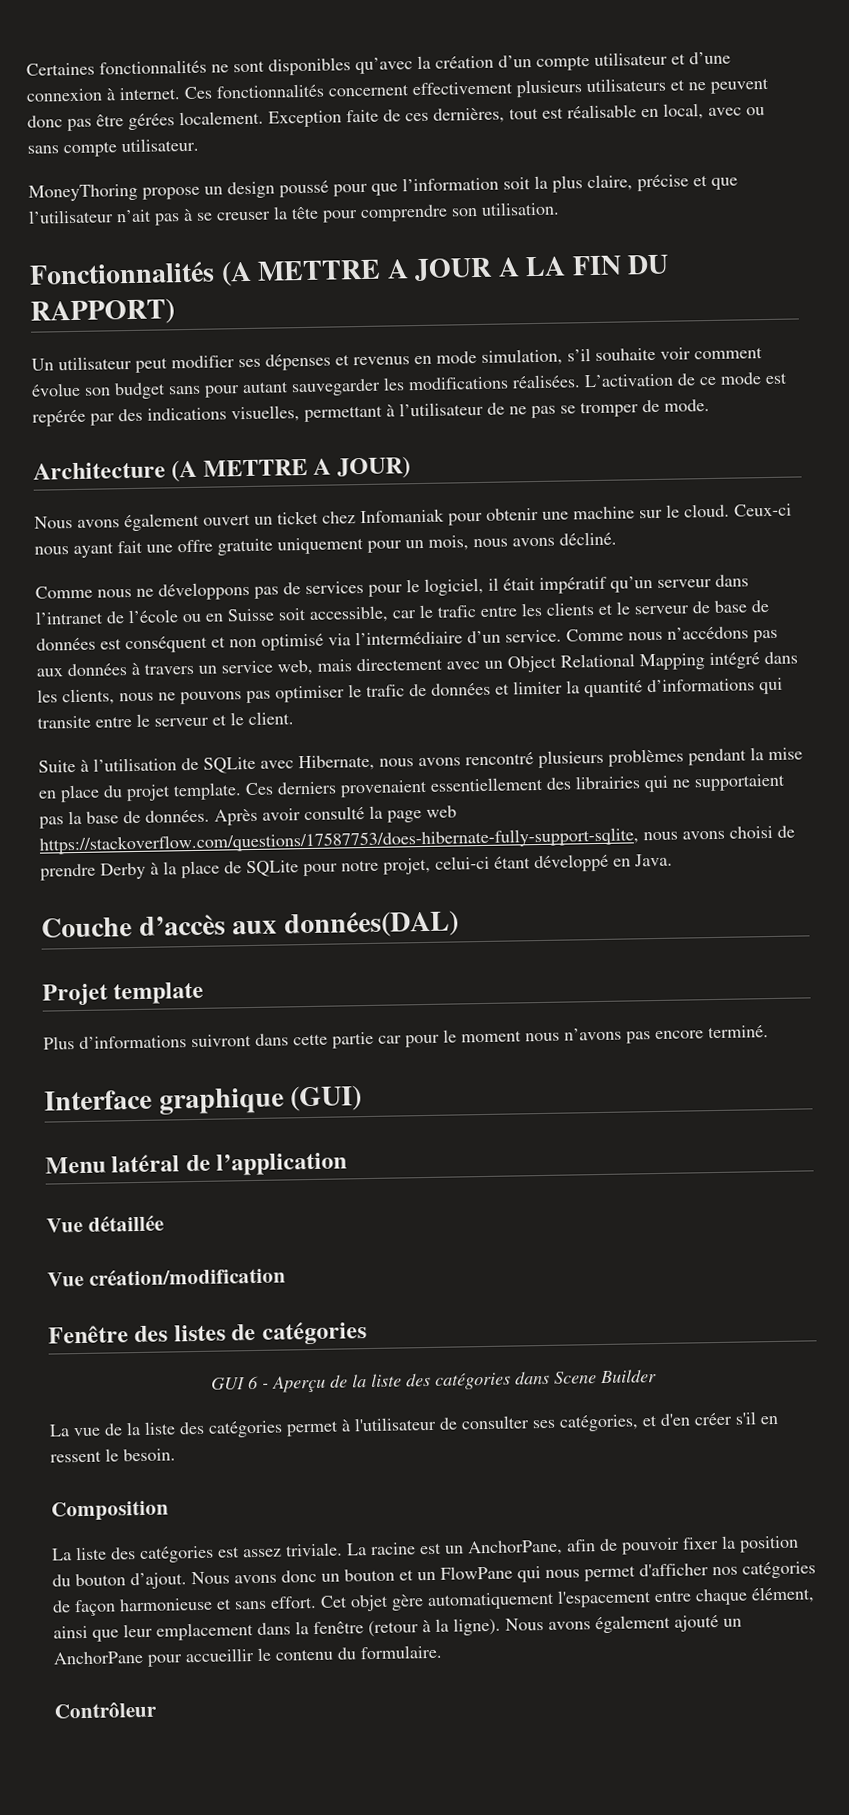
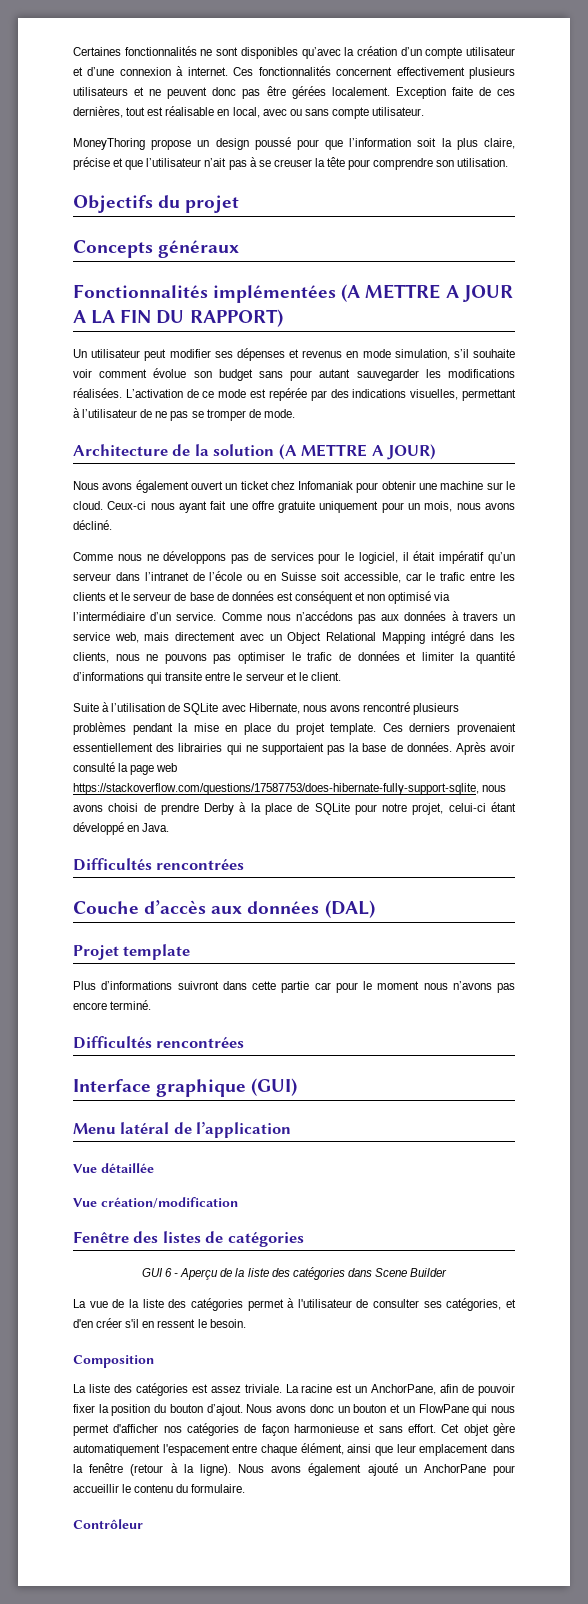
+ Objectifs du projet
+ Concepts généraux
- Fonctionnalités (A METTRE A JOUR A LA FIN DU RAPPORT)
+ Fonctionnalités implémentées (A METTRE A JOUR A LA FIN DU RAPPORT)
- Architecture (A METTRE A JOUR)
+ Architecture de la solution (A METTRE A JOUR)
  Après avoir consulté la page web https://stackoverflow.com/questions/17587753/does-hibernate-fully-support-sqlite, nous avons choisi de prendre Derby à la place de SQLite pour notre projet, celui-ci étant développé en Java.
+ Difficultés rencontrées
- Couche d’accès aux données(DAL)
+ Couche d’accès aux données (DAL)
  Plus d’informations suivront dans cette partie car pour le moment nous n’avons pas encore terminé.
+ Difficultés rencontrées

